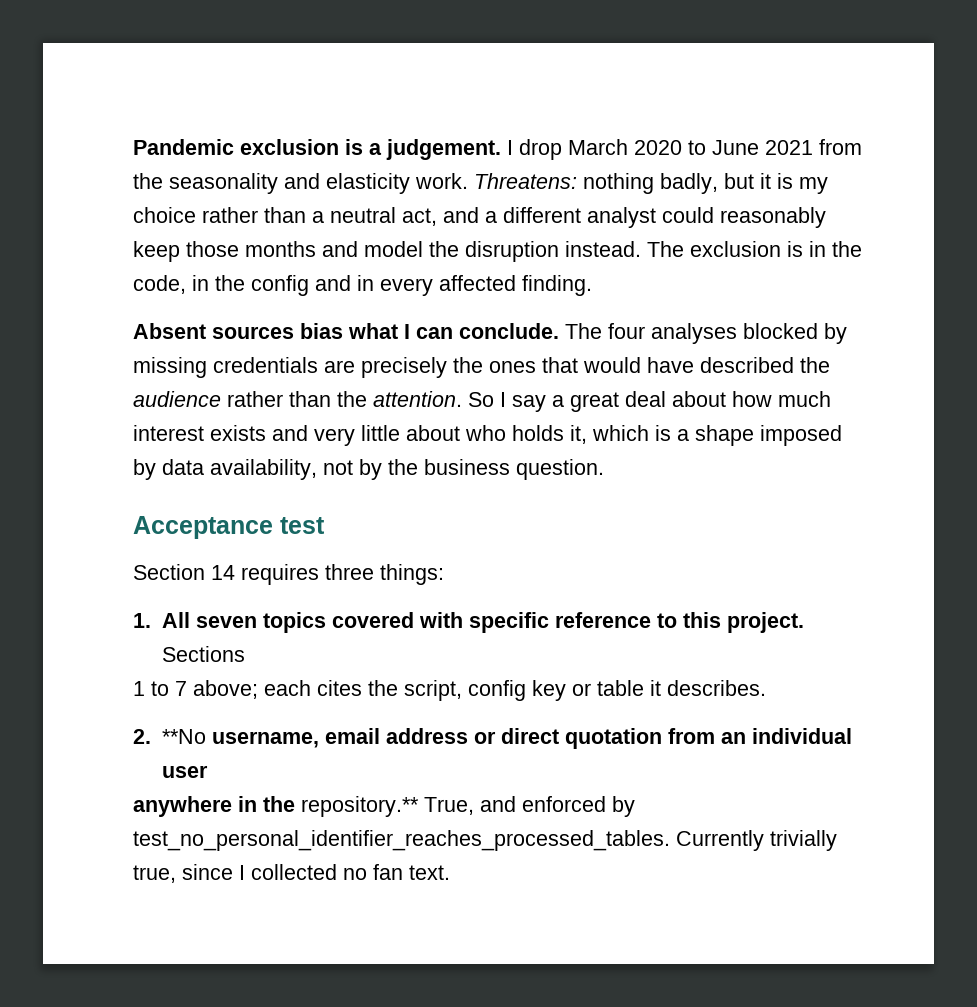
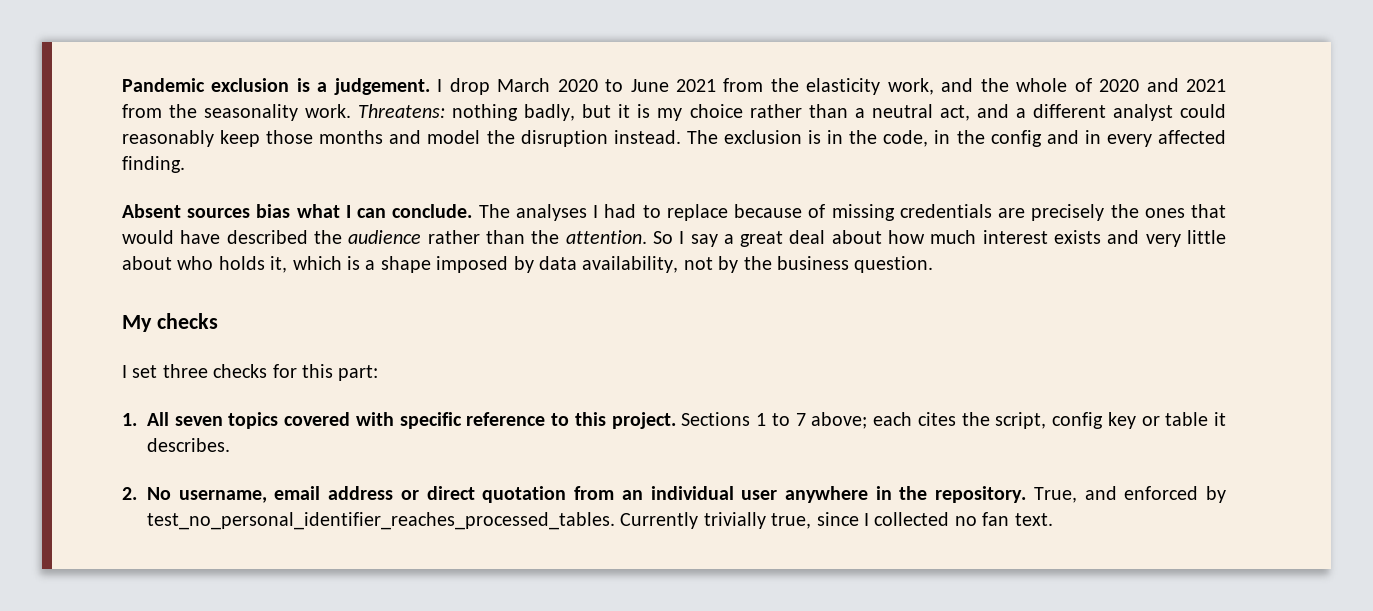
- I drop March 2020 to June 2021 from the seasonality and elasticity work.
+ I drop March 2020 to June 2021 from the elasticity work, and the whole of 2020 and 2021 from the seasonality work.
- The four analyses blocked by missing credentials are precisely the ones that would have described the audience rather than the attention.
+ The analyses I had to replace because of missing credentials are precisely the ones that would have described the audience rather than the attention.
- Acceptance test
- Section 14 requires three things:
+ My checks
+ I set three checks for this part:
- Sections
- 1 to 7 above; each cites the script, config key or table it describes.
+ Sections 1 to 7 above; each cites the script, config key or table it describes.
- 2. **No username, email address or direct quotation from an individual user
- anywhere in the repository.** True, and enforced by test_no_personal_identifier_reaches_processed_tables.
+ 2. No username, email address or direct quotation from an individual user anywhere in the repository. True, and enforced by test_no_personal_identifier_reaches_processed_tables.

